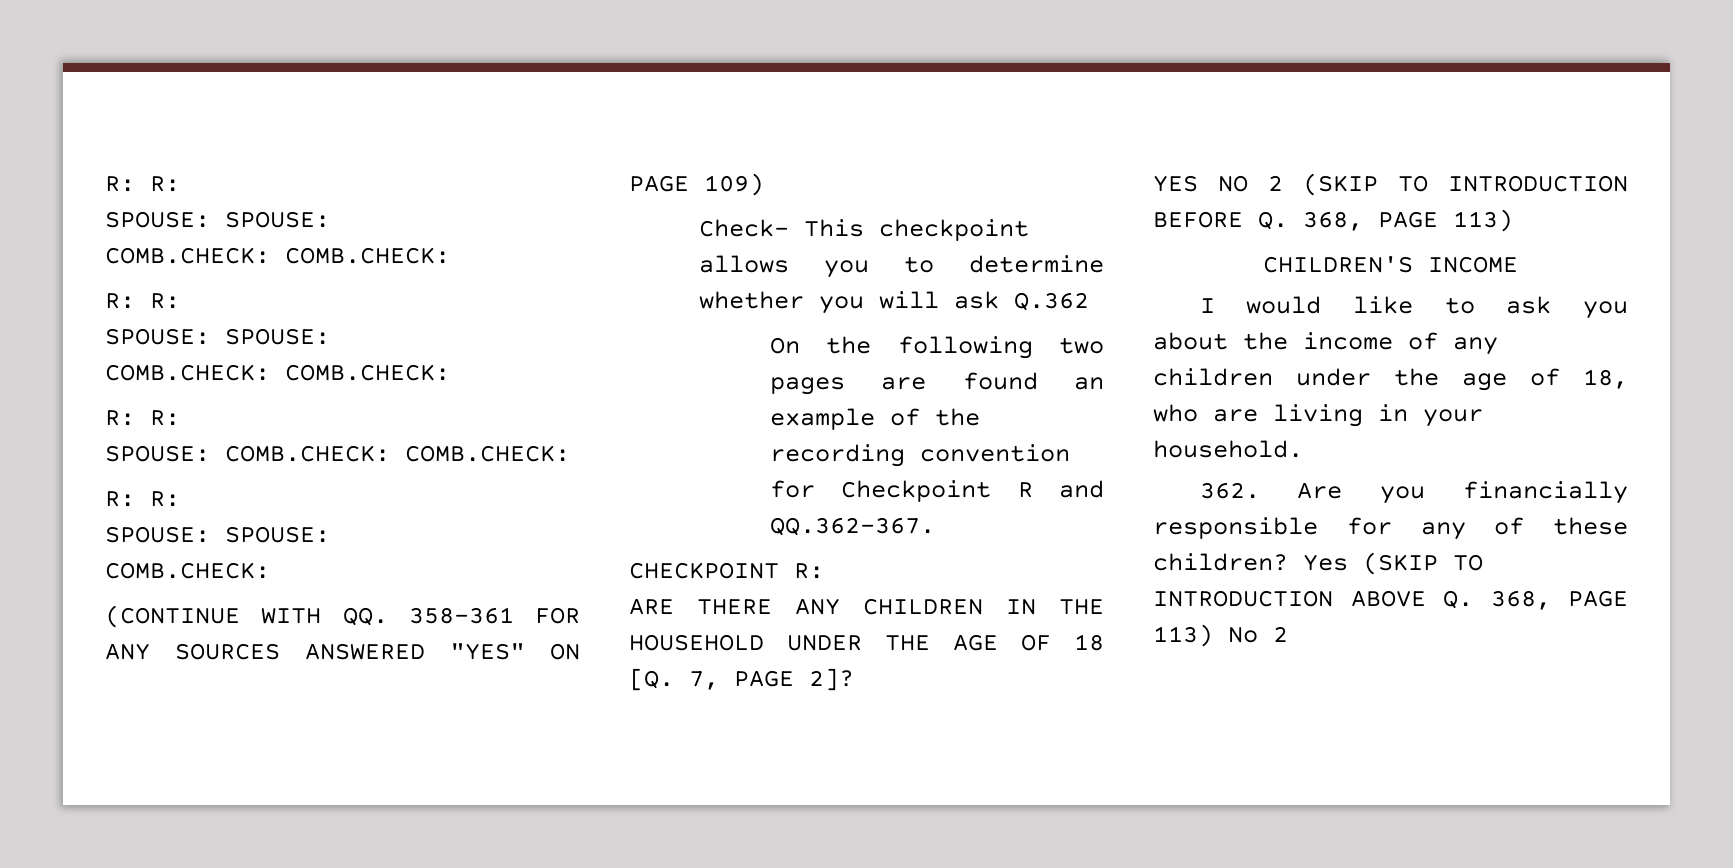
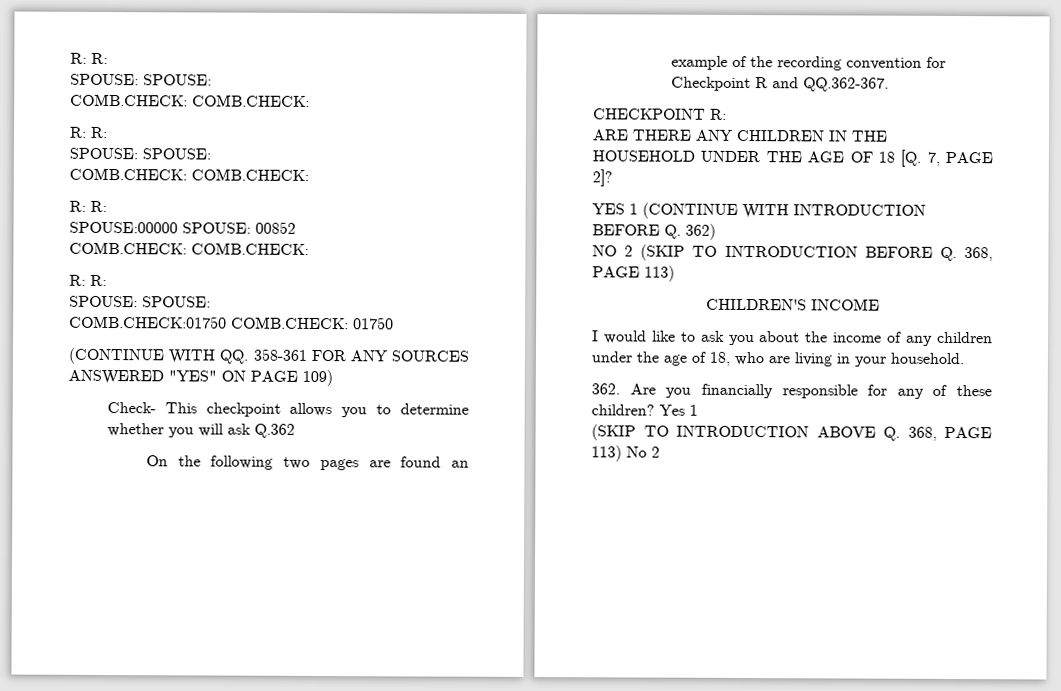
- SPOUSE: COMB.CHECK: COMB.CHECK:
+ SPOUSE:00000 SPOUSE: 00852
+ COMB.CHECK: COMB.CHECK:
  R: R:
  SPOUSE: SPOUSE:
- COMB.CHECK:
+ COMB.CHECK:01750 COMB.CHECK: 01750
- YES NO 2 (SKIP TO INTRODUCTION BEFORE Q. 368, PAGE 113)
+ YES 1 (CONTINUE WITH INTRODUCTION BEFORE Q. 362)
+ NO 2 (SKIP TO INTRODUCTION BEFORE Q. 368, PAGE 113)
- Yes (SKIP TO INTRODUCTION ABOVE Q. 368, PAGE 113) No 2
+ Yes 1
+ (SKIP TO INTRODUCTION ABOVE Q. 368, PAGE 113) No 2

